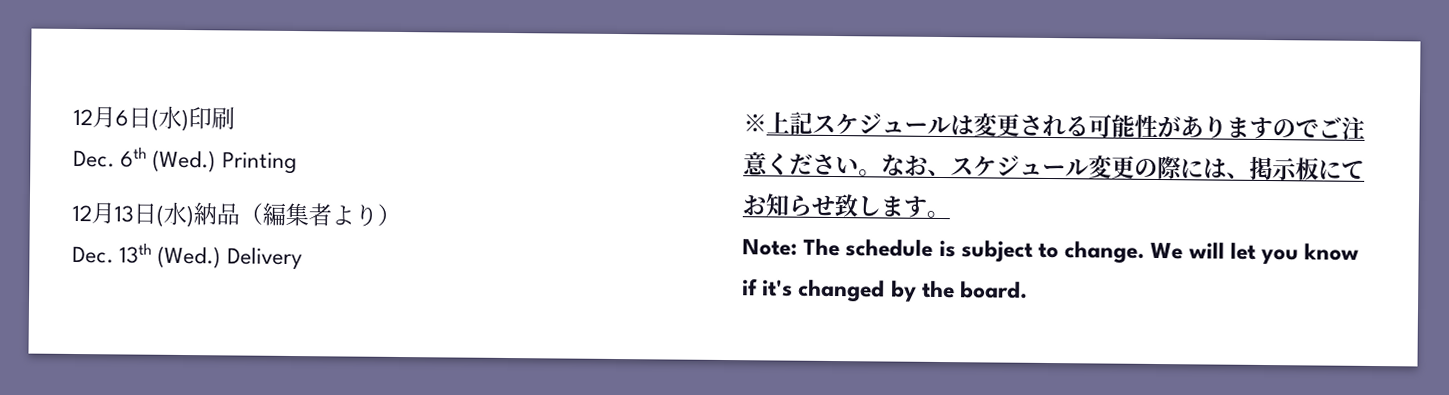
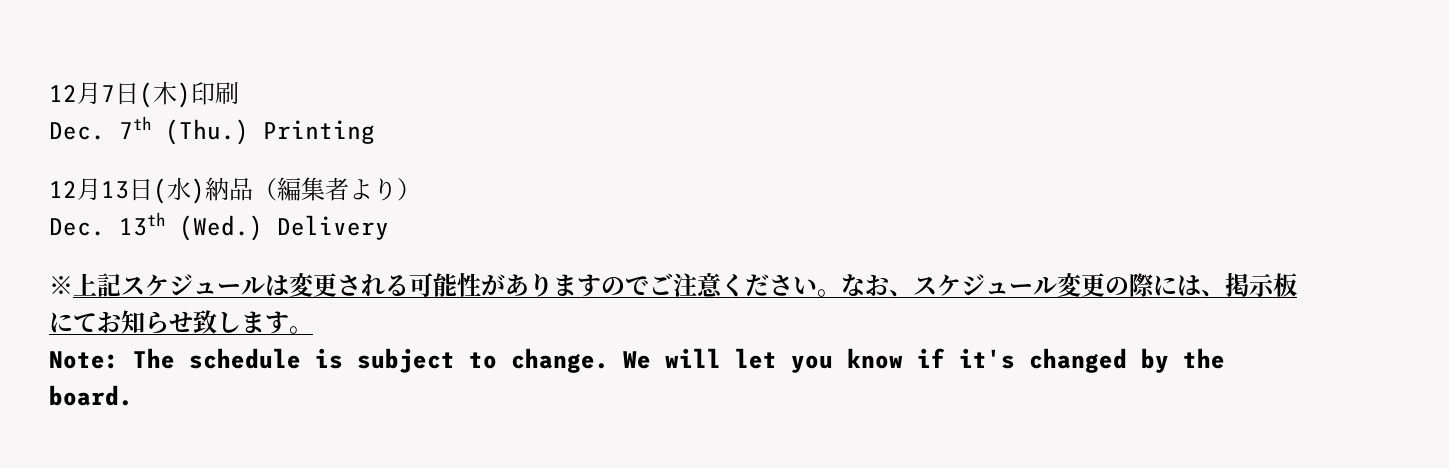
- 12月6日(水)印刷
+ 12月7日(木)印刷
- Dec. 6th (Wed.) Printing
+ Dec. 7th (Thu.) Printing

